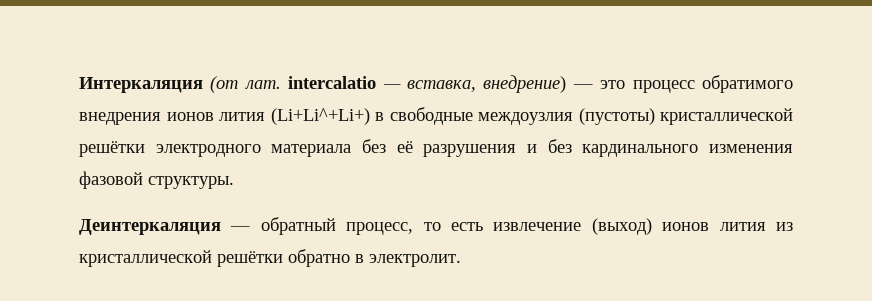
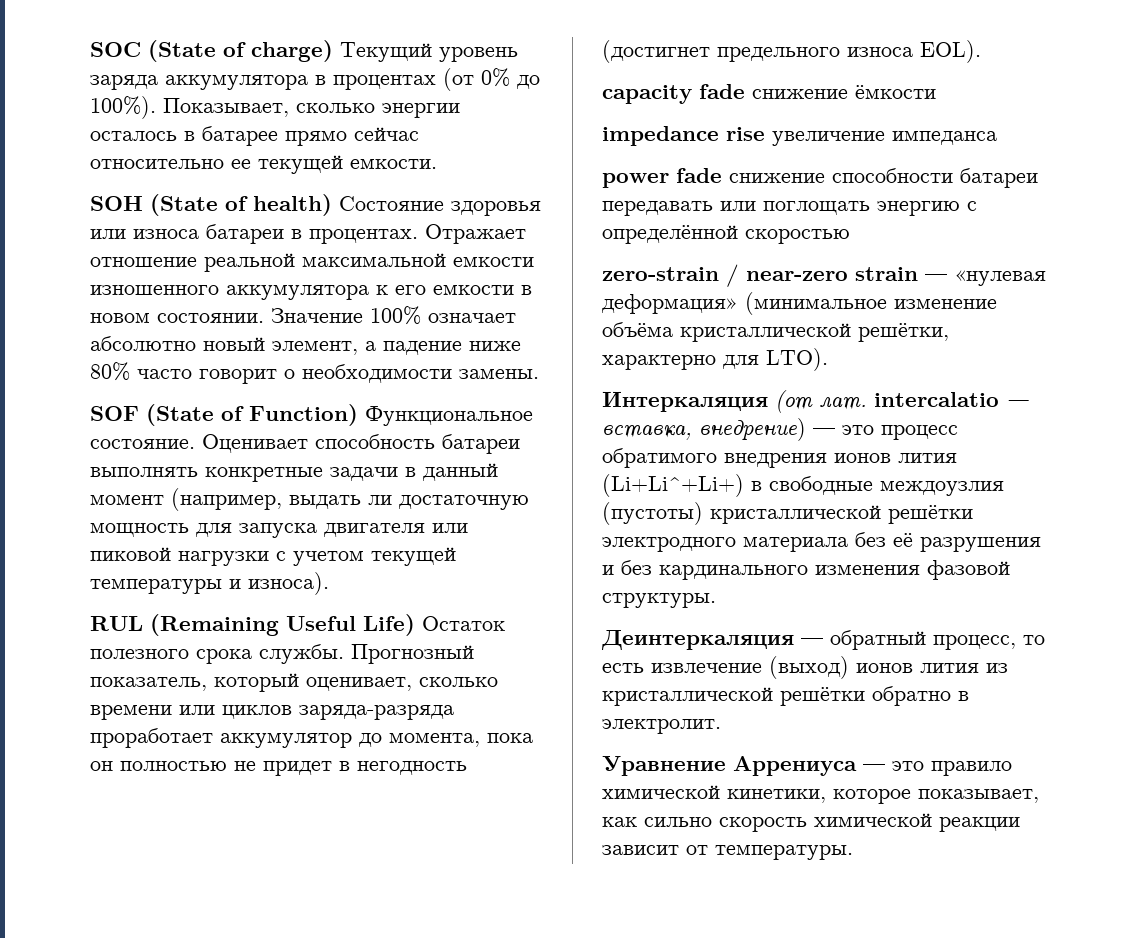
+ SOC (State of charge) Текущий уровень заряда аккумулятора в процентах (от 0% до 100%). Показывает, сколько энергии осталось в батарее прямо сейчас относительно ее текущей емкости.
+ SOH (State of health) Состояние здоровья или износа батареи в процентах. Отражает отношение реальной максимальной емкости изношенного аккумулятора к его емкости в новом состоянии. Значение 100% означает абсолютно новый элемент, а падение ниже 80% часто говорит о необходимости замены.
+ SOF (State of Function) Функциональное состояние. Оценивает способность батареи выполнять конкретные задачи в данный момент (например, выдать ли достаточную мощность для запуска двигателя или пиковой нагрузки с учетом текущей температуры и износа).
+ RUL (Remaining Useful Life) Остаток полезного срока службы. Прогнозный показатель, который оценивает, сколько времени или циклов заряда-разряда проработает аккумулятор до момента, пока он полностью не придет в негодность (достигнет предельного износа EOL).
+ capacity fade снижение ёмкости
+ impedance rise увеличение импеданса
+ power fade снижение способности батареи передавать или поглощать энергию с определённой скоростью
+ zero-strain / near-zero strain — «нулевая деформация» (минимальное изменение объёма кристаллической решётки, характерно для LTO).
+ Уравнение Аррениуса — это правило химической кинетики, которое показывает, как сильно скорость химической реакции зависит от температуры.

